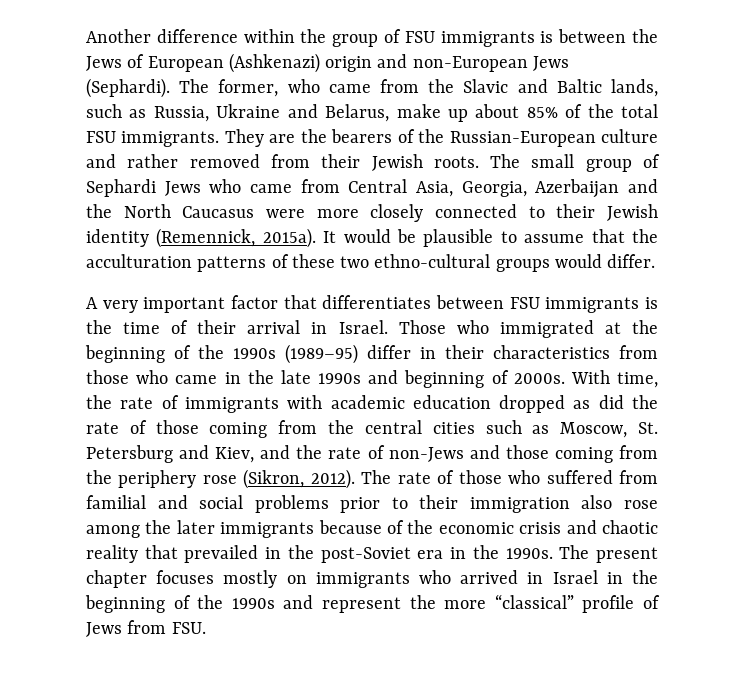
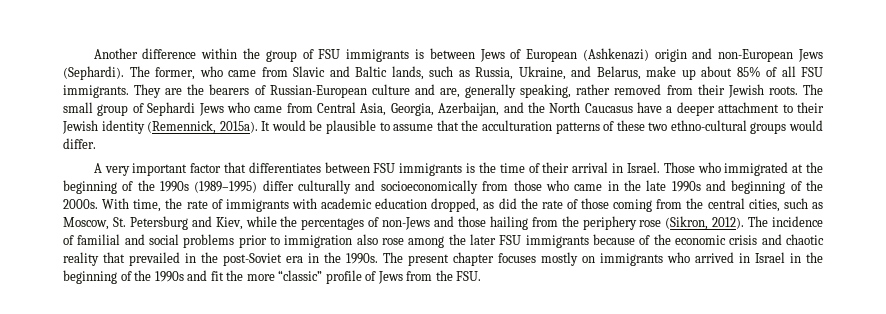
- Another difference within the group of FSU immigrants is between the Jews of European (Ashkenazi) origin and non-European Jews (Sephardi).
+ Another difference within the group of FSU immigrants is between Jews of European (Ashkenazi) origin and non-European Jews (Sephardi).
- The former, who came from the Slavic and Baltic lands, such as Russia, Ukraine and Belarus, make up about 85% of the total FSU immigrants.
+ The former, who came from Slavic and Baltic lands, such as Russia, Ukraine, and Belarus, make up about 85% of all FSU immigrants.
- They are the bearers of the Russian-European culture and rather removed from their Jewish roots.
+ They are the bearers of Russian-European culture and are, generally speaking, rather removed from their Jewish roots.
- The small group of Sephardi Jews who came from Central Asia, Georgia, Azerbaijan and the North Caucasus were more closely connected to their Jewish identity (Remennick, 2015a).
+ The small group of Sephardi Jews who came from Central Asia, Georgia, Azerbaijan, and the North Caucasus have a deeper attachment to their Jewish identity (Remennick, 2015a).
- Those who immigrated at the beginning of the 1990s (1989–95) differ in their characteristics from those who came in the late 1990s and beginning of 2000s.
+ Those who immigrated at the beginning of the 1990s (1989–1995) differ culturally and socioeconomically from those who came in the late 1990s and beginning of the 2000s.
- With time, the rate of immigrants with academic education dropped as did the rate of those coming from the central cities such as Moscow, St. Petersburg and Kiev, and the rate of non-Jews and those coming from the periphery rose (Sikron, 2012).
+ With time, the rate of immigrants with academic education dropped, as did the rate of those coming from the central cities, such as Moscow, St. Petersburg and Kiev, while the percentages of non-Jews and those hailing from the periphery rose (Sikron, 2012).
- The rate of those who suffered from familial and social problems prior to their immigration also rose among the later immigrants because of the economic crisis and chaotic reality that prevailed in the post-Soviet era in the 1990s.
+ The incidence of familial and social problems prior to immigration also rose among the later FSU immigrants because of the economic crisis and chaotic reality that prevailed in the post-Soviet era in the 1990s.
- The present chapter focuses mostly on immigrants who arrived in Israel in the beginning of the 1990s and represent the more “classical” profile of Jews from FSU.
+ The present chapter focuses mostly on immigrants who arrived in Israel in the beginning of the 1990s and fit the more “classic” profile of Jews from the FSU.

